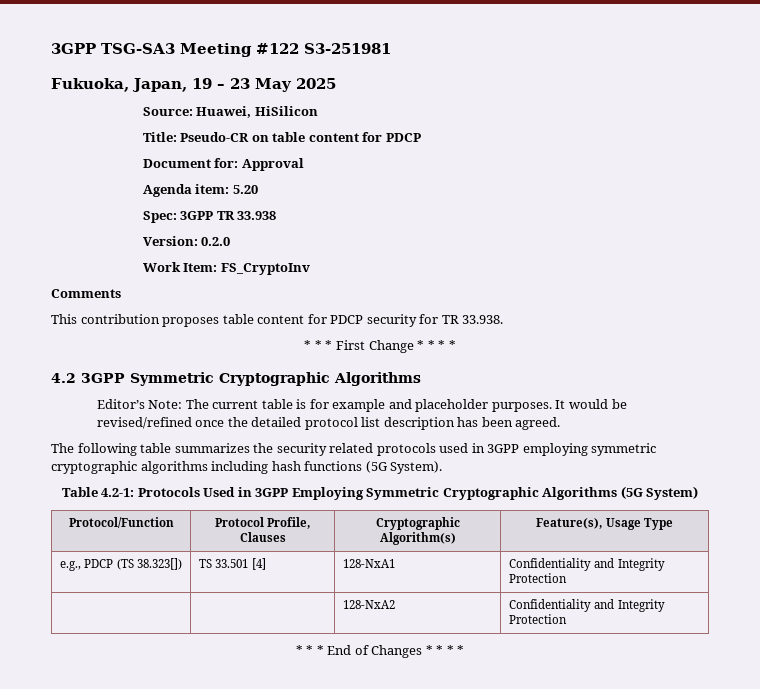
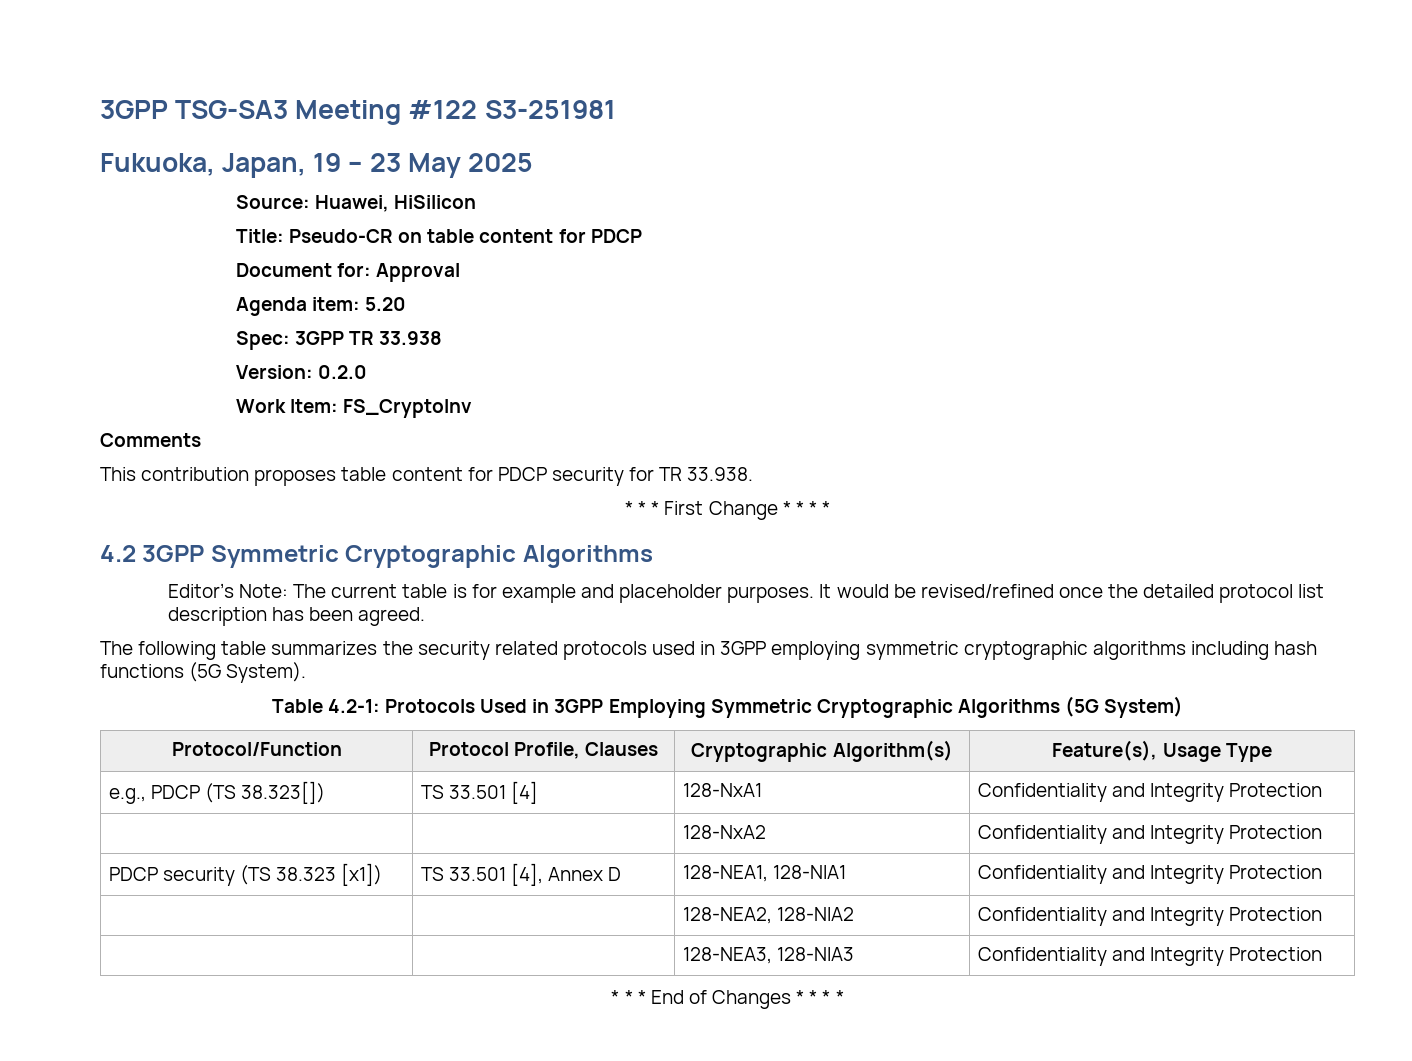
+ PDCP security (TS 38.323 [x1]) | TS 33.501 [4], Annex D | 128-NEA1, 128-NIA1 | Confidentiality and Integrity Protection
+ | | 128-NEA2, 128-NIA2 | Confidentiality and Integrity Protection
+ | | 128-NEA3, 128-NIA3 | Confidentiality and Integrity Protection

